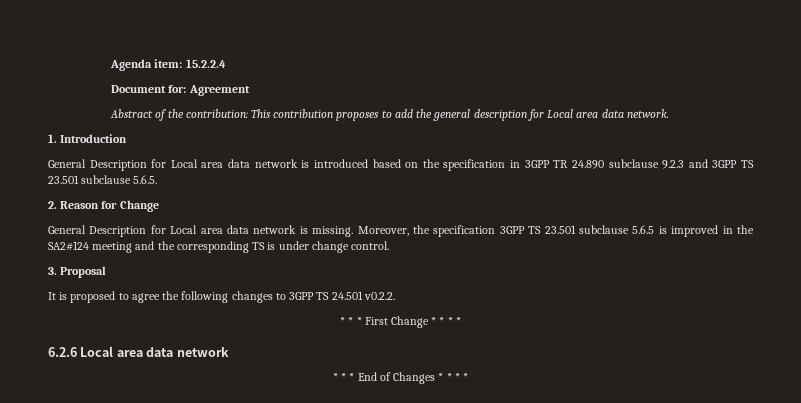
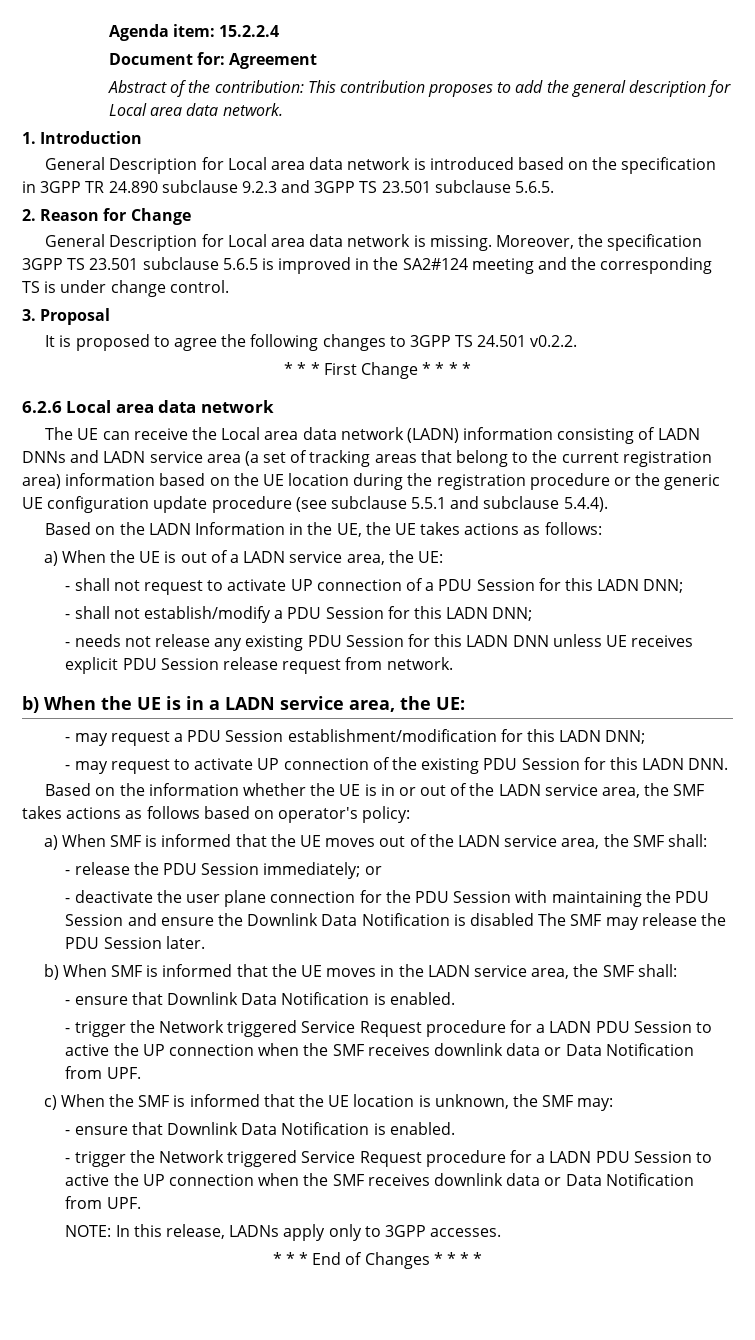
+ The UE can receive the Local area data network (LADN) information consisting of LADN DNNs and LADN service area (a set of tracking areas that belong to the current registration area) information based on the UE location during the registration procedure or the generic UE configuration update procedure (see subclause 5.5.1 and subclause 5.4.4).
+ Based on the LADN Information in the UE, the UE takes actions as follows:
+ a) When the UE is out of a LADN service area, the UE:
+ - shall not request to activate UP connection of a PDU Session for this LADN DNN;
+ - shall not establish/modify a PDU Session for this LADN DNN;
+ - needs not release any existing PDU Session for this LADN DNN unless UE receives explicit PDU Session release request from network.
+ b) When the UE is in a LADN service area, the UE:
+ - may request a PDU Session establishment/modification for this LADN DNN;
+ - may request to activate UP connection of the existing PDU Session for this LADN DNN.
+ Based on the information whether the UE is in or out of the LADN service area, the SMF takes actions as follows based on operator's policy:
+ a) When SMF is informed that the UE moves out of the LADN service area, the SMF shall:
+ - release the PDU Session immediately; or
+ - deactivate the user plane connection for the PDU Session with maintaining the PDU Session and ensure the Downlink Data Notification is disabled The SMF may release the PDU Session later.
+ b) When SMF is informed that the UE moves in the LADN service area, the SMF shall:
+ - ensure that Downlink Data Notification is enabled.
+ - trigger the Network triggered Service Request procedure for a LADN PDU Session to active the UP connection when the SMF receives downlink data or Data Notification from UPF.
+ c) When the SMF is informed that the UE location is unknown, the SMF may:
+ - ensure that Downlink Data Notification is enabled.
+ - trigger the Network triggered Service Request procedure for a LADN PDU Session to active the UP connection when the SMF receives downlink data or Data Notification from UPF.
+ NOTE: In this release, LADNs apply only to 3GPP accesses.

